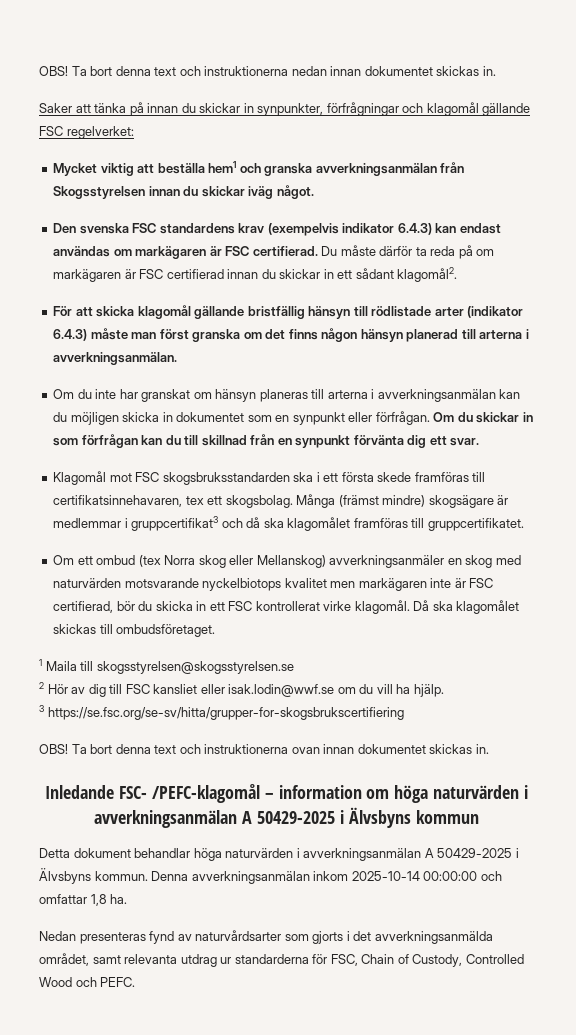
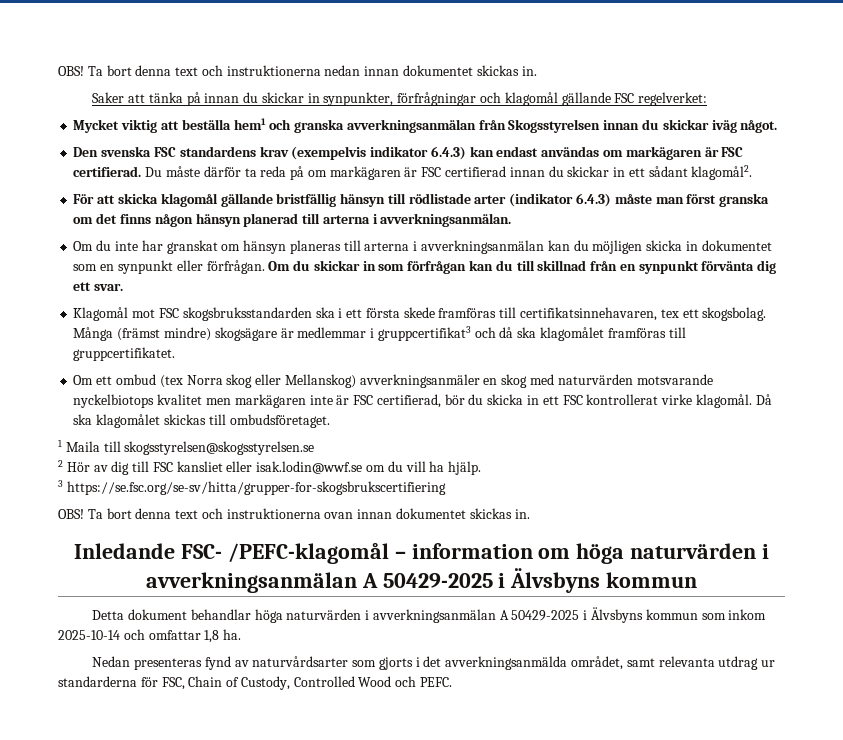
- Detta dokument behandlar höga naturvärden i avverkningsanmälan A 50429-2025 i Älvsbyns kommun. Denna avverkningsanmälan inkom 2025-10-14 00:00:00 och omfattar 1,8 ha.
+ Detta dokument behandlar höga naturvärden i avverkningsanmälan A 50429-2025 i Älvsbyns kommun som inkom 2025-10-14 och omfattar 1,8 ha.

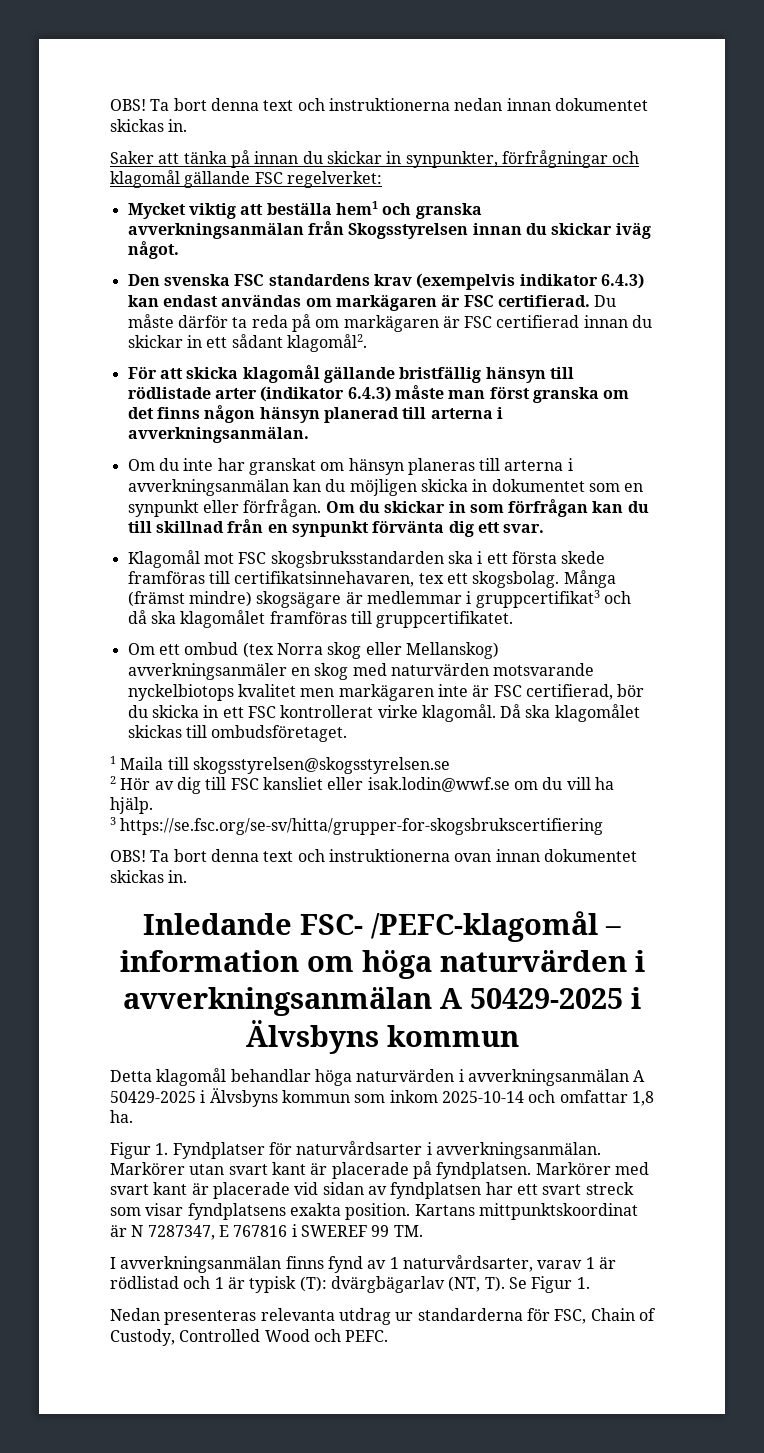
- Detta dokument behandlar höga naturvärden i avverkningsanmälan A 50429-2025 i Älvsbyns kommun som inkom 2025-10-14 och omfattar 1,8 ha.
+ Detta klagomål behandlar höga naturvärden i avverkningsanmälan A 50429-2025 i Älvsbyns kommun som inkom 2025-10-14 och omfattar 1,8 ha.
- Nedan presenteras fynd av naturvårdsarter som gjorts i det avverkningsanmälda området, samt relevanta utdrag ur standarderna för FSC, Chain of Custody, Controlled Wood och PEFC.
+ Figur 1. Fyndplatser för naturvårdsarter i avverkningsanmälan. Markörer utan svart kant är placerade på fyndplatsen. Markörer med svart kant är placerade vid sidan av fyndplatsen har ett svart streck som visar fyndplatsens exakta position. Kartans mittpunktskoordinat är N 7287347, E 767816 i SWEREF 99 TM.
+ I avverkningsanmälan finns fynd av 1 naturvårdsarter, varav 1 är rödlistad och 1 är typisk (T): dvärgbägarlav (NT, T). Se Figur 1.
+ Nedan presenteras relevanta utdrag ur standarderna för FSC, Chain of Custody, Controlled Wood och PEFC.

